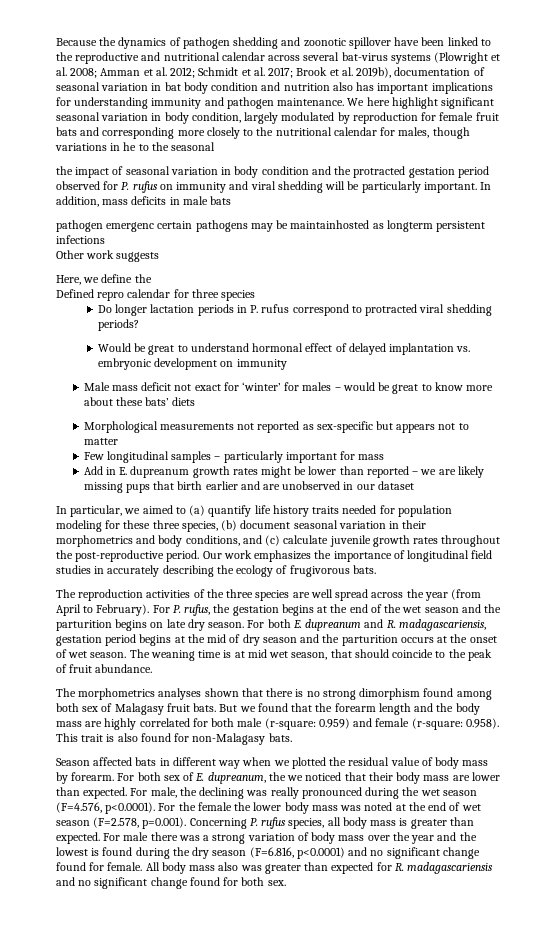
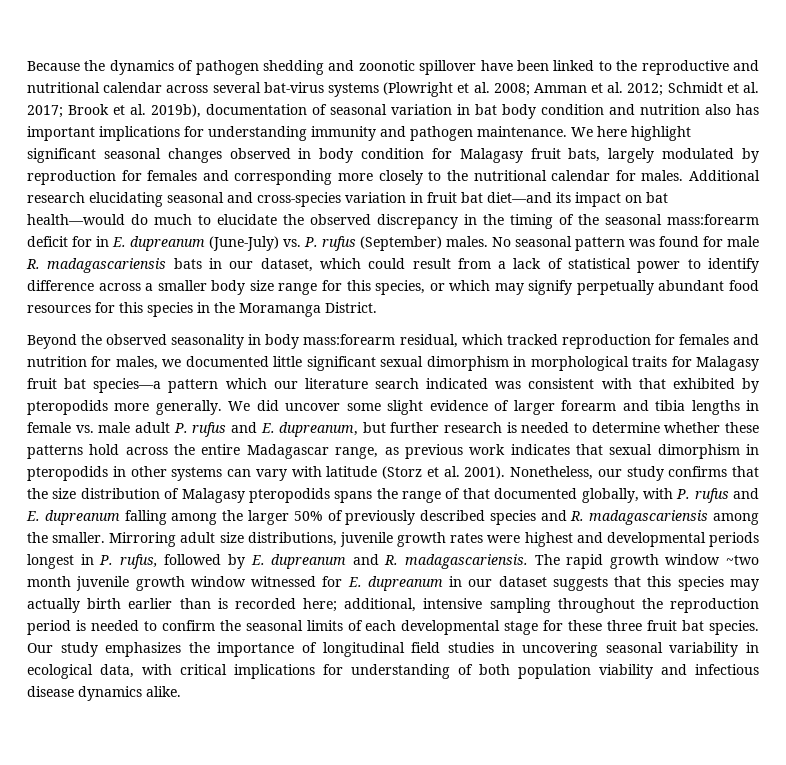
- We here highlight significant seasonal variation in body condition, largely modulated by reproduction for female fruit bats and corresponding more closely to the nutritional calendar for males, though variations in he to the seasonal
- the impact of seasonal variation in body condition and the protracted gestation period observed for P. rufus on immunity and viral shedding will be particularly important. In addition, mass deficits in male bats
- pathogen emergenc certain pathogens may be maintainhosted as longterm persistent infections
- Other work suggests
- Here, we define the
- Defined repro calendar for three species
- Do longer lactation periods in P. rufus correspond to protracted viral shedding periods?
- Would be great to understand hormonal effect of delayed implantation vs. embryonic development on immunity
- Male mass deficit not exact for ‘winter’ for males – would be great to know more about these bats’ diets
- Morphological measurements not reported as sex-specific but appears not to matter
- Few longitudinal samples – particularly important for mass
- Add in E. dupreanum growth rates might be lower than reported – we are likely missing pups that birth earlier and are unobserved in our dataset
- In particular, we aimed to (a) quantify life history traits needed for population modeling for these three species, (b) document seasonal variation in their morphometrics and body conditions, and (c) calculate juvenile growth rates throughout the post-reproductive period. Our work emphasizes the importance of longitudinal field studies in accurately describing the ecology of frugivorous bats.
- The reproduction activities of the three species are well spread across the year (from April to February). For P. rufus, the gestation begins at the end of the wet season and the parturition begins on late dry season. For both E. dupreanum and R. madagascariensis, gestation period begins at the mid of dry season and the parturition occurs at the onset of wet season. The weaning time is at mid wet season, that should coincide to the peak of fruit abundance.
- The morphometrics analyses shown that there is no strong dimorphism found among both sex of Malagasy fruit bats. But we found that the forearm length and the body mass are highly correlated for both male (r-square: 0.959) and female (r-square: 0.958). This trait is also found for non-Malagasy bats.
- Season affected bats in different way when we plotted the residual value of body mass by forearm. For both sex of E. dupreanum, the we noticed that their body mass are lower than expected. For male, the declining was really pronounced during the wet season (F=4.576, p<0.0001). For the female the lower body mass was noted at the end of wet season (F=2.578, p=0.001). Concerning P. rufus species, all body mass is greater than expected. For male there was a strong variation of body mass over the year and the lowest is found during the dry season (F=6.816, p<0.0001) and no significant change found for female. All body mass also was greater than expected for R. madagascariensis and no significant change found for both sex.
+ We here highlight significant seasonal changes observed in body condition for Malagasy fruit bats, largely modulated by reproduction for females and corresponding more closely to the nutritional calendar for males. Additional research elucidating seasonal and cross-species variation in fruit bat diet—and its impact on bat health—would do much to elucidate the observed discrepancy in the timing of the seasonal mass:forearm deficit for in E. dupreanum (June-July) vs. P. rufus (September) males. No seasonal pattern was found for male R. madagascariensis bats in our dataset, which could result from a lack of statistical power to identify difference across a smaller body size range for this species, or which may signify perpetually abundant food resources for this species in the Moramanga District.
+ Beyond the observed seasonality in body mass:forearm residual, which tracked reproduction for females and nutrition for males, we documented little significant sexual dimorphism in morphological traits for Malagasy fruit bat species—a pattern which our literature search indicated was consistent with that exhibited by pteropodids more generally. We did uncover some slight evidence of larger forearm and tibia lengths in female vs. male adult P. rufus and E. dupreanum, but further research is needed to determine whether these patterns hold across the entire Madagascar range, as previous work indicates that sexual dimorphism in pteropodids in other systems can vary with latitude (Storz et al. 2001). Nonetheless, our study confirms that the size distribution of Malagasy pteropodids spans the range of that documented globally, with P. rufus and E. dupreanum falling among the larger 50% of previously described species and R. madagascariensis among the smaller. Mirroring adult size distributions, juvenile growth rates were highest and developmental periods longest in P. rufus, followed by E. dupreanum and R. madagascariensis. The rapid growth window ~two month juvenile growth window witnessed for E. dupreanum in our dataset suggests that this species may actually birth earlier than is recorded here; additional, intensive sampling throughout the reproduction period is needed to confirm the seasonal limits of each developmental stage for these three fruit bat species. Our study emphasizes the importance of longitudinal field studies in uncovering seasonal variability in ecological data, with critical implications for understanding of both population viability and infectious disease dynamics alike.

